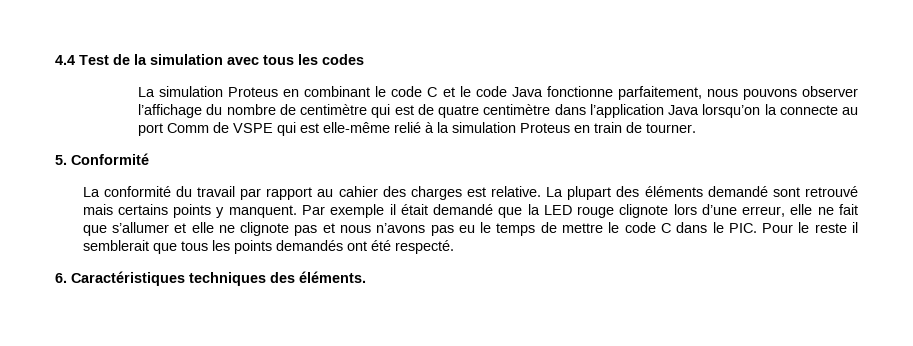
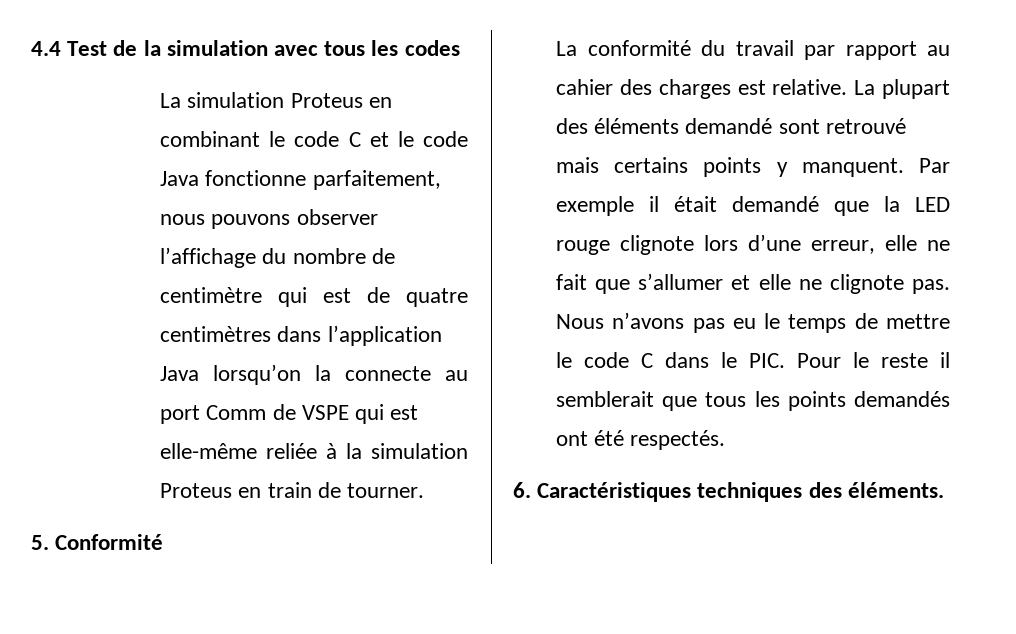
- La simulation Proteus en combinant le code C et le code Java fonctionne parfaitement, nous pouvons observer l’affichage du nombre de centimètre qui est de quatre centimètre dans l’application Java lorsqu’on la connecte au port Comm de VSPE qui est elle-même relié à la simulation Proteus en train de tourner.
+ La simulation Proteus en combinant le code C et le code Java fonctionne parfaitement, nous pouvons observer l’affichage du nombre de centimètre qui est de quatre centimètres dans l’application Java lorsqu’on la connecte au port Comm de VSPE qui est elle-même reliée à la simulation Proteus en train de tourner.
- Par exemple il était demandé que la LED rouge clignote lors d’une erreur, elle ne fait que s’allumer et elle ne clignote pas et nous n’avons pas eu le temps de mettre le code C dans le PIC. Pour le reste il semblerait que tous les points demandés ont été respecté.
+ Par exemple il était demandé que la LED rouge clignote lors d’une erreur, elle ne fait que s’allumer et elle ne clignote pas. Nous n’avons pas eu le temps de mettre le code C dans le PIC. Pour le reste il semblerait que tous les points demandés ont été respectés.

